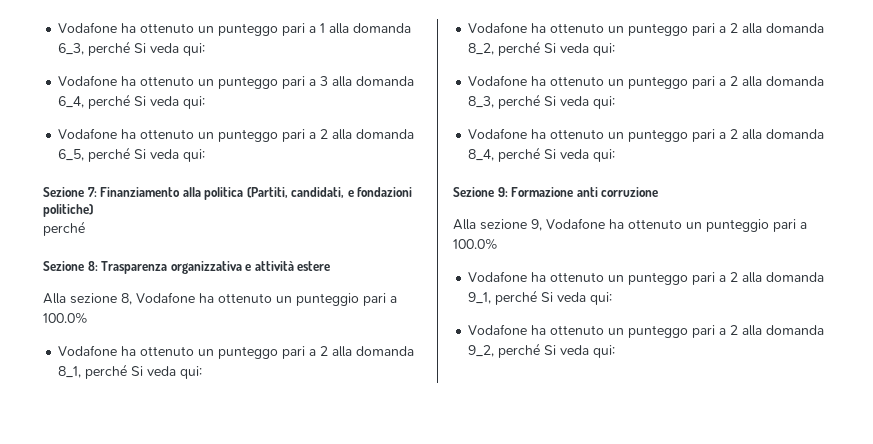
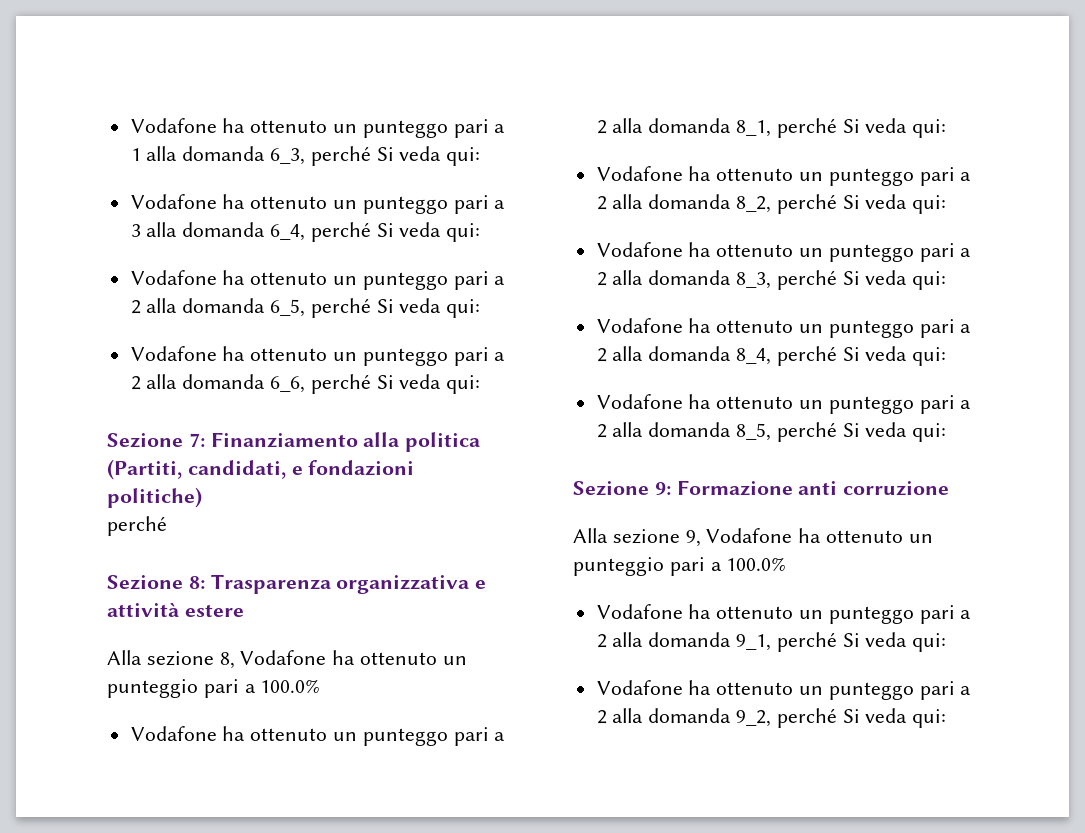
+ Vodafone ha ottenuto un punteggo pari a 2 alla domanda 6_6, perché Si veda qui:
+ Vodafone ha ottenuto un punteggo pari a 2 alla domanda 8_5, perché Si veda qui:

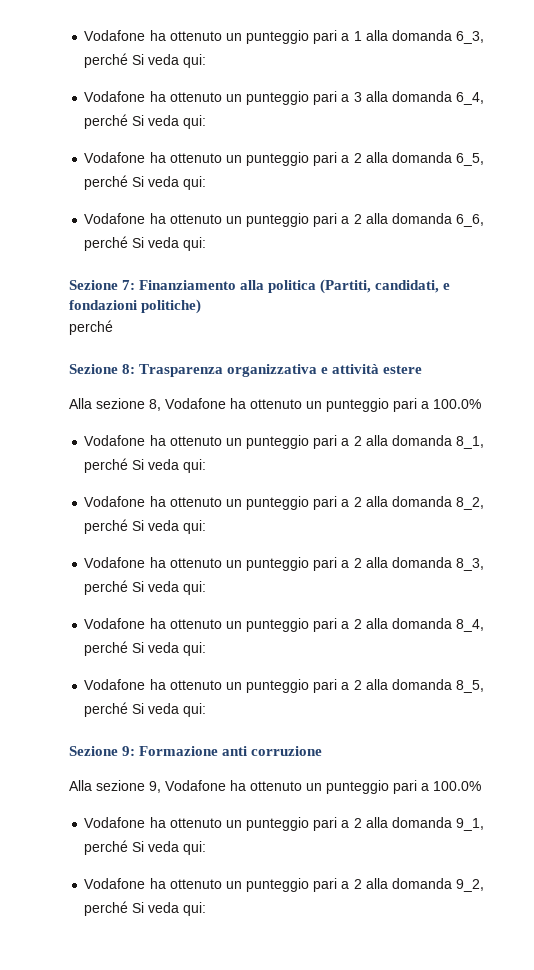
- Vodafone ha ottenuto un punteggo pari a 1 alla domanda 6_3, perché Si veda qui:
+ Vodafone ha ottenuto un punteggio pari a 1 alla domanda 6_3, perché Si veda qui:
- Vodafone ha ottenuto un punteggo pari a 3 alla domanda 6_4, perché Si veda qui:
+ Vodafone ha ottenuto un punteggio pari a 3 alla domanda 6_4, perché Si veda qui:
- Vodafone ha ottenuto un punteggo pari a 2 alla domanda 6_5, perché Si veda qui:
+ Vodafone ha ottenuto un punteggio pari a 2 alla domanda 6_5, perché Si veda qui:
- Vodafone ha ottenuto un punteggo pari a 2 alla domanda 6_6, perché Si veda qui:
+ Vodafone ha ottenuto un punteggio pari a 2 alla domanda 6_6, perché Si veda qui:
- Vodafone ha ottenuto un punteggo pari a 2 alla domanda 8_1, perché Si veda qui:
+ Vodafone ha ottenuto un punteggio pari a 2 alla domanda 8_1, perché Si veda qui:
- Vodafone ha ottenuto un punteggo pari a 2 alla domanda 8_2, perché Si veda qui:
+ Vodafone ha ottenuto un punteggio pari a 2 alla domanda 8_2, perché Si veda qui:
- Vodafone ha ottenuto un punteggo pari a 2 alla domanda 8_3, perché Si veda qui:
+ Vodafone ha ottenuto un punteggio pari a 2 alla domanda 8_3, perché Si veda qui:
- Vodafone ha ottenuto un punteggo pari a 2 alla domanda 8_4, perché Si veda qui:
+ Vodafone ha ottenuto un punteggio pari a 2 alla domanda 8_4, perché Si veda qui:
- Vodafone ha ottenuto un punteggo pari a 2 alla domanda 8_5, perché Si veda qui:
+ Vodafone ha ottenuto un punteggio pari a 2 alla domanda 8_5, perché Si veda qui:
- Vodafone ha ottenuto un punteggo pari a 2 alla domanda 9_1, perché Si veda qui:
+ Vodafone ha ottenuto un punteggio pari a 2 alla domanda 9_1, perché Si veda qui:
- Vodafone ha ottenuto un punteggo pari a 2 alla domanda 9_2, perché Si veda qui:
+ Vodafone ha ottenuto un punteggio pari a 2 alla domanda 9_2, perché Si veda qui:

